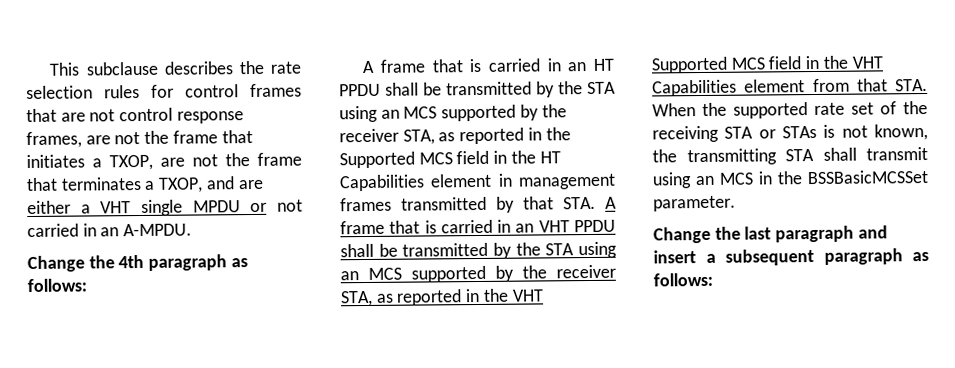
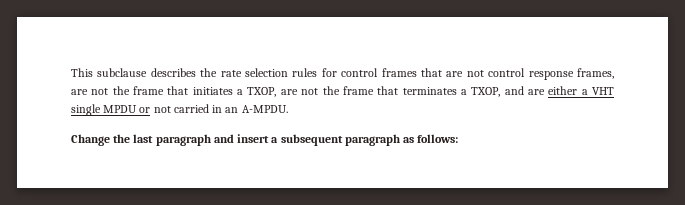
- Change the 4th paragraph as follows:
- A frame that is carried in an HT PPDU shall be transmitted by the STA using an MCS supported by the receiver STA, as reported in the Supported MCS field in the HT Capabilities element in management frames transmitted by that STA. A frame that is carried in an VHT PPDU shall be transmitted by the STA using an MCS supported by the receiver STA, as reported in the VHT Supported MCS field in the VHT Capabilities element from that STA. When the supported rate set of the receiving STA or STAs is not known, the transmitting STA shall transmit using an MCS in the BSSBasicMCSSet parameter.

